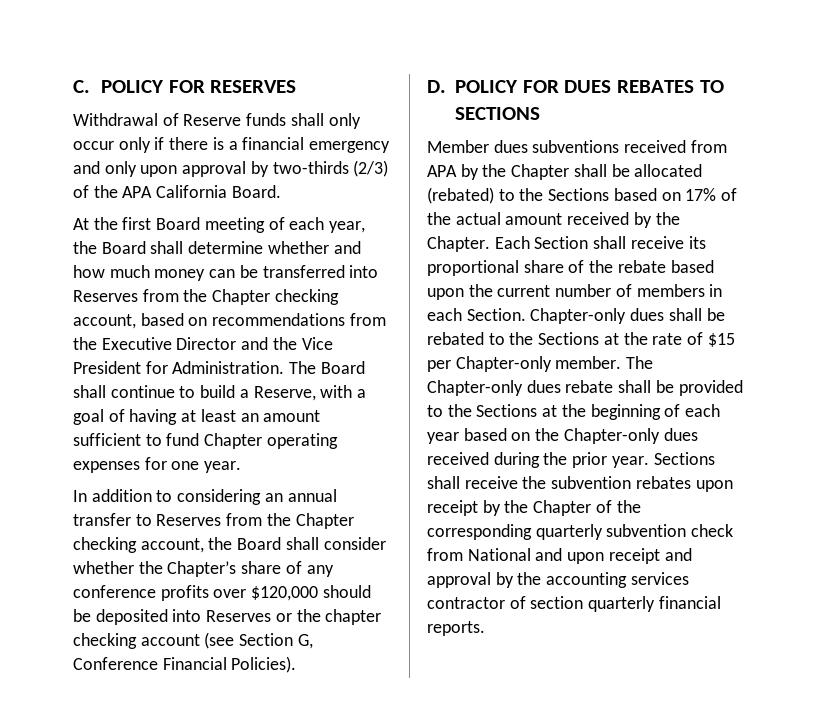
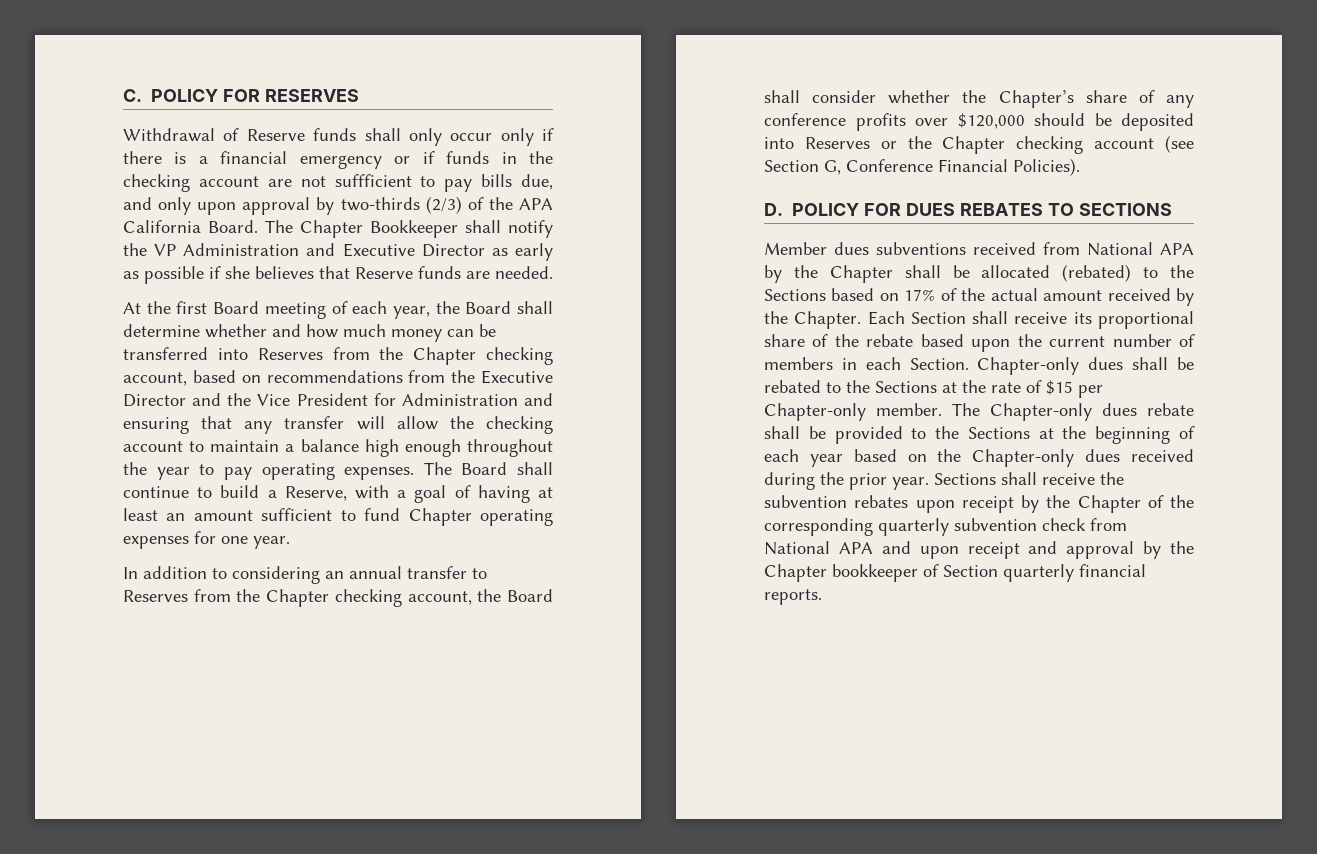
- Withdrawal of Reserve funds shall only occur only if there is a financial emergency and only upon approval by two-thirds (2/3) of the APA California Board.
+ Withdrawal of Reserve funds shall only occur only if there is a financial emergency or if funds in the checking account are not suffficient to pay bills due, and only upon approval by two-thirds (2/3) of the APA California Board. The Chapter Bookkeeper shall notify the VP Administration and Executive Director as early as possible if she believes that Reserve funds are needed.
- At the first Board meeting of each year, the Board shall determine whether and how much money can be transferred into Reserves from the Chapter checking account, based on recommendations from the Executive Director and the Vice President for Administration.
+ At the first Board meeting of each year, the Board shall determine whether and how much money can be transferred into Reserves from the Chapter checking account, based on recommendations from the Executive Director and the Vice President for Administration and ensuring that any transfer will allow the checking account to maintain a balance high enough throughout the year to pay operating expenses.
- In addition to considering an annual transfer to Reserves from the Chapter checking account, the Board shall consider whether the Chapter’s share of any conference profits over $120,000 should be deposited into Reserves or the chapter checking account (see Section G, Conference Financial Policies).
+ In addition to considering an annual transfer to Reserves from the Chapter checking account, the Board shall consider whether the Chapter’s share of any conference profits over $120,000 should be deposited into Reserves or the Chapter checking account (see Section G, Conference Financial Policies).
- Member dues subventions received from APA by the Chapter shall be allocated (rebated) to the Sections based on 17% of the actual amount received by the Chapter.
+ Member dues subventions received from National APA by the Chapter shall be allocated (rebated) to the Sections based on 17% of the actual amount received by the Chapter.
- Sections shall receive the subvention rebates upon receipt by the Chapter of the corresponding quarterly subvention check from National and upon receipt and approval by the accounting services contractor of section quarterly financial reports.
+ Sections shall receive the subvention rebates upon receipt by the Chapter of the corresponding quarterly subvention check from National APA and upon receipt and approval by the Chapter bookkeeper of Section quarterly financial reports.

